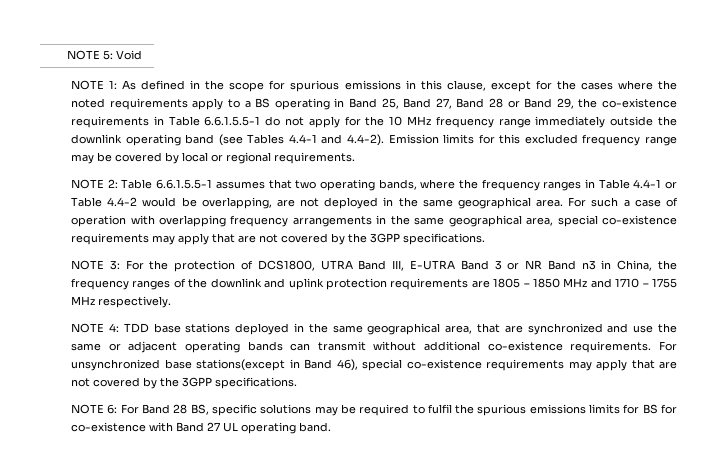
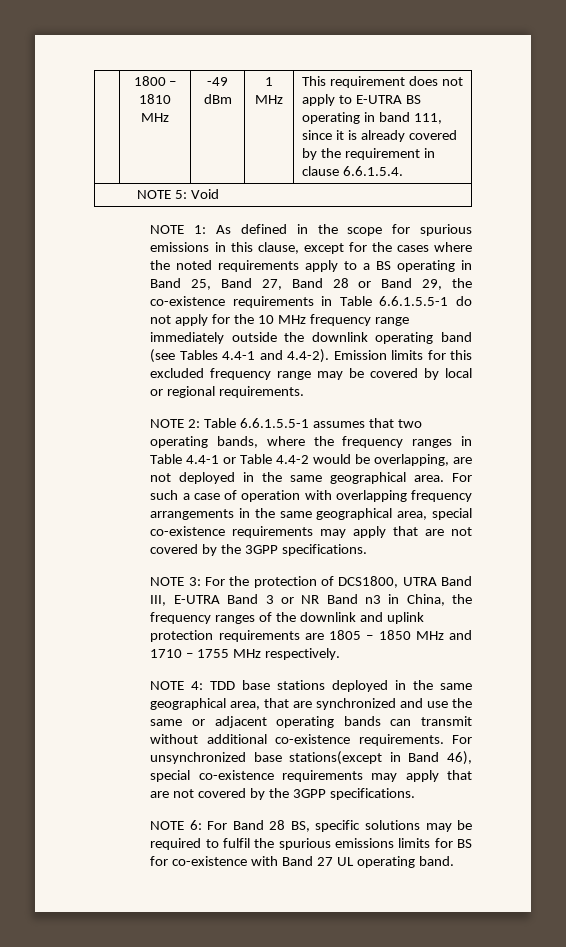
+ | 1800 – 1810 MHz | -49 dBm | 1 MHz | This requirement does not apply to E-UTRA BS operating in band 111, since it is already covered by the requirement in clause 6.6.1.5.4.

